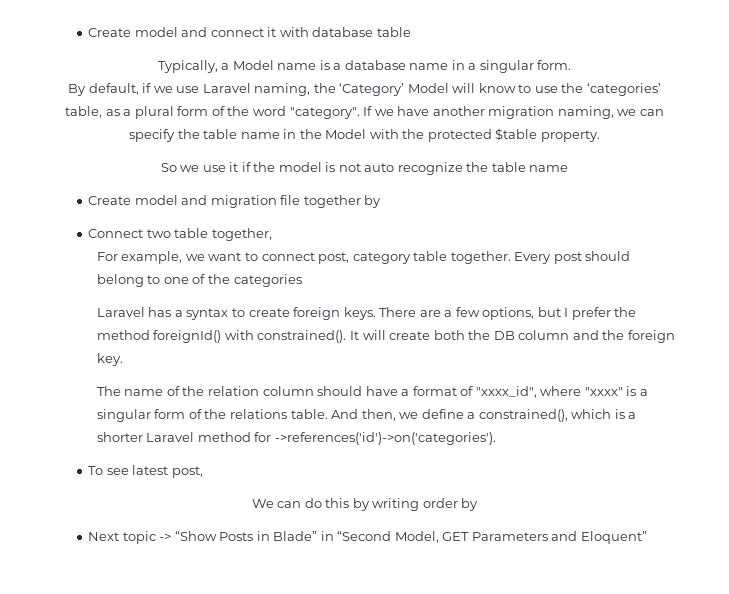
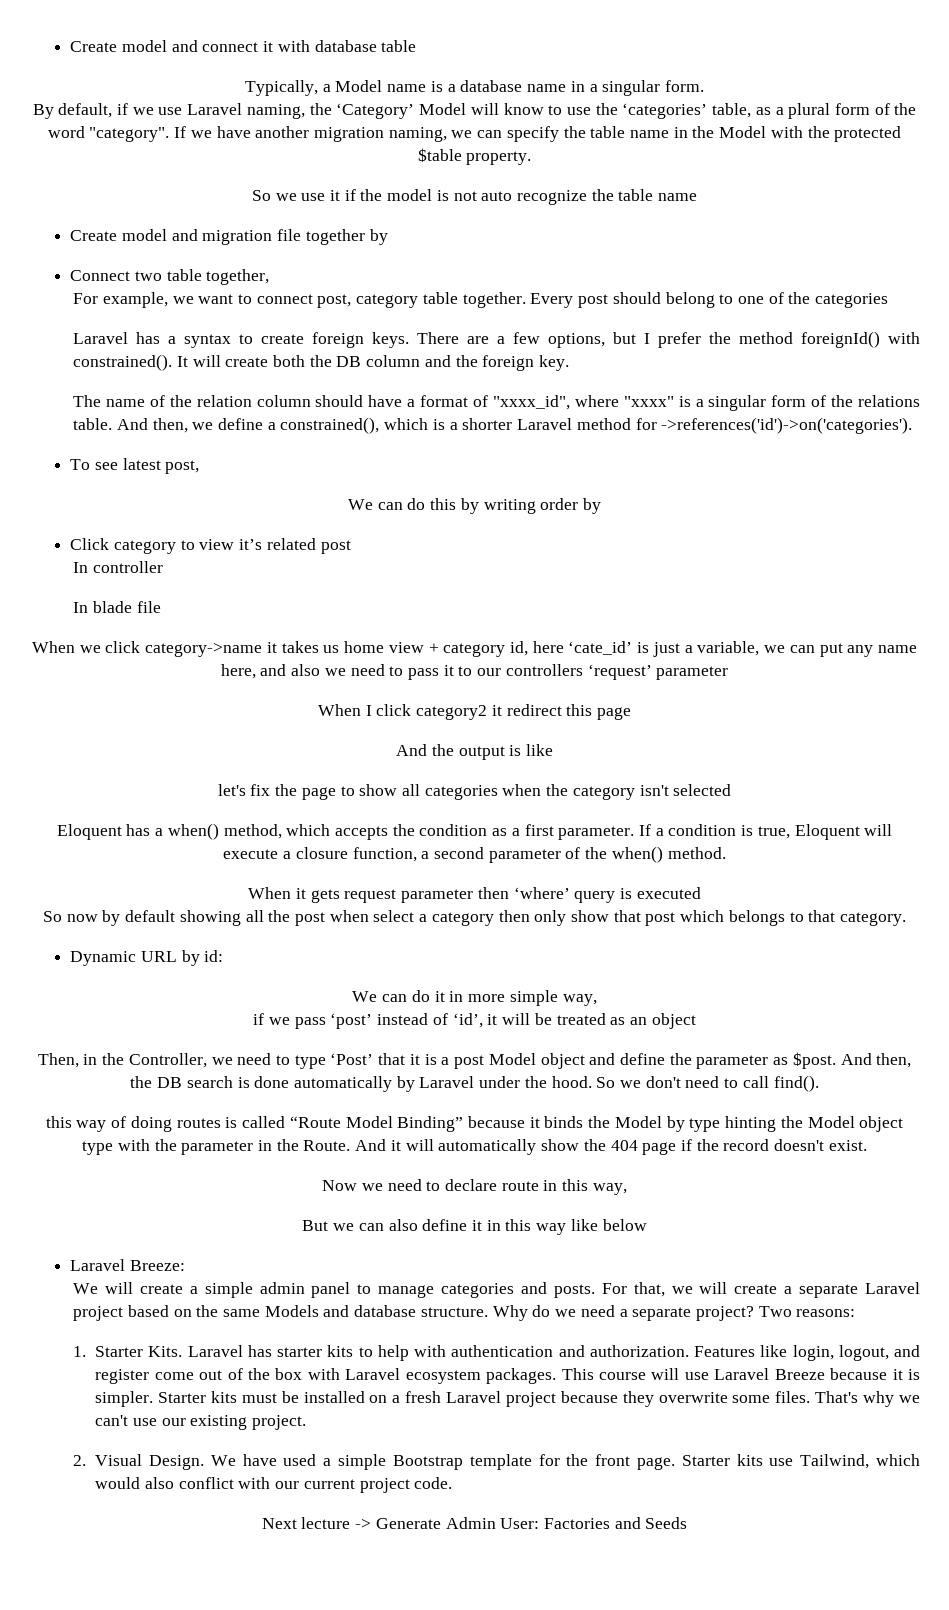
- Next topic -> “Show Posts in Blade” in “Second Model, GET Parameters and Eloquent”
+ Click category to view it’s related post
+ In controller
+ In blade file
+ When we click category->name it takes us home view + category id, here ‘cate_id’ is just a variable, we can put any name here, and also we need to pass it to our controllers ‘request’ parameter
+ When I click category2 it redirect this page
+ And the output is like
+ let's fix the page to show all categories when the category isn't selected
+ Eloquent has a when() method, which accepts the condition as a first parameter. If a condition is true, Eloquent will execute a closure function, a second parameter of the when() method.
+ When it gets request parameter then ‘where’ query is executed
+ So now by default showing all the post when select a category then only show that post which belongs to that category.
+ Dynamic URL by id:
+ We can do it in more simple way,
+ if we pass ‘post’ instead of ‘id’, it will be treated as an object
+ Then, in the Controller, we need to type ‘Post’ that it is a post Model object and define the parameter as $post. And then, the DB search is done automatically by Laravel under the hood. So we don't need to call find().
+ this way of doing routes is called “Route Model Binding” because it binds the Model by type hinting the Model object type with the parameter in the Route. And it will automatically show the 404 page if the record doesn't exist.
+ Now we need to declare route in this way,
+ But we can also define it in this way like below
+ Laravel Breeze:
+ We will create a simple admin panel to manage categories and posts. For that, we will create a separate Laravel project based on the same Models and database structure. Why do we need a separate project? Two reasons:
+ 1. Starter Kits. Laravel has starter kits to help with authentication and authorization. Features like login, logout, and register come out of the box with Laravel ecosystem packages. This course will use Laravel Breeze because it is simpler. Starter kits must be installed on a fresh Laravel project because they overwrite some files. That's why we can't use our existing project.
+ 2. Visual Design. We have used a simple Bootstrap template for the front page. Starter kits use Tailwind, which would also conflict with our current project code.
+ Next lecture -> Generate Admin User: Factories and Seeds

